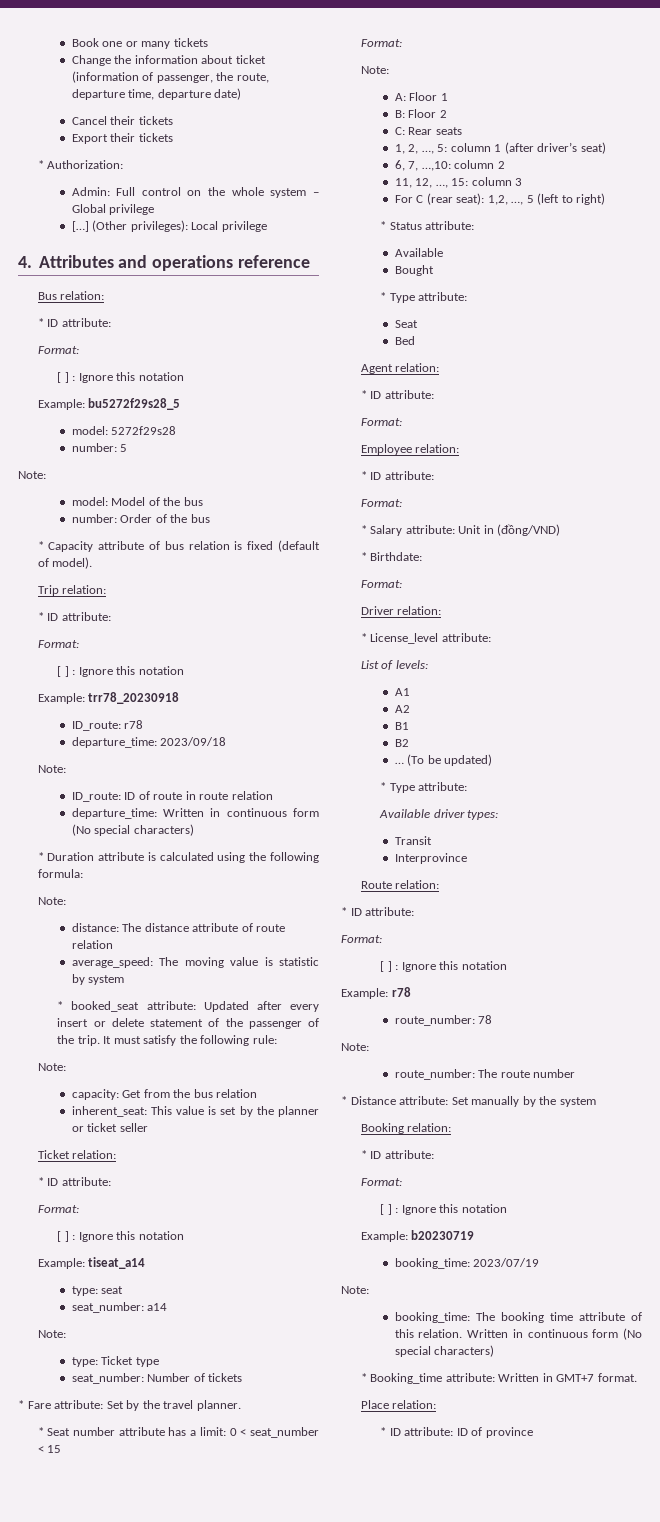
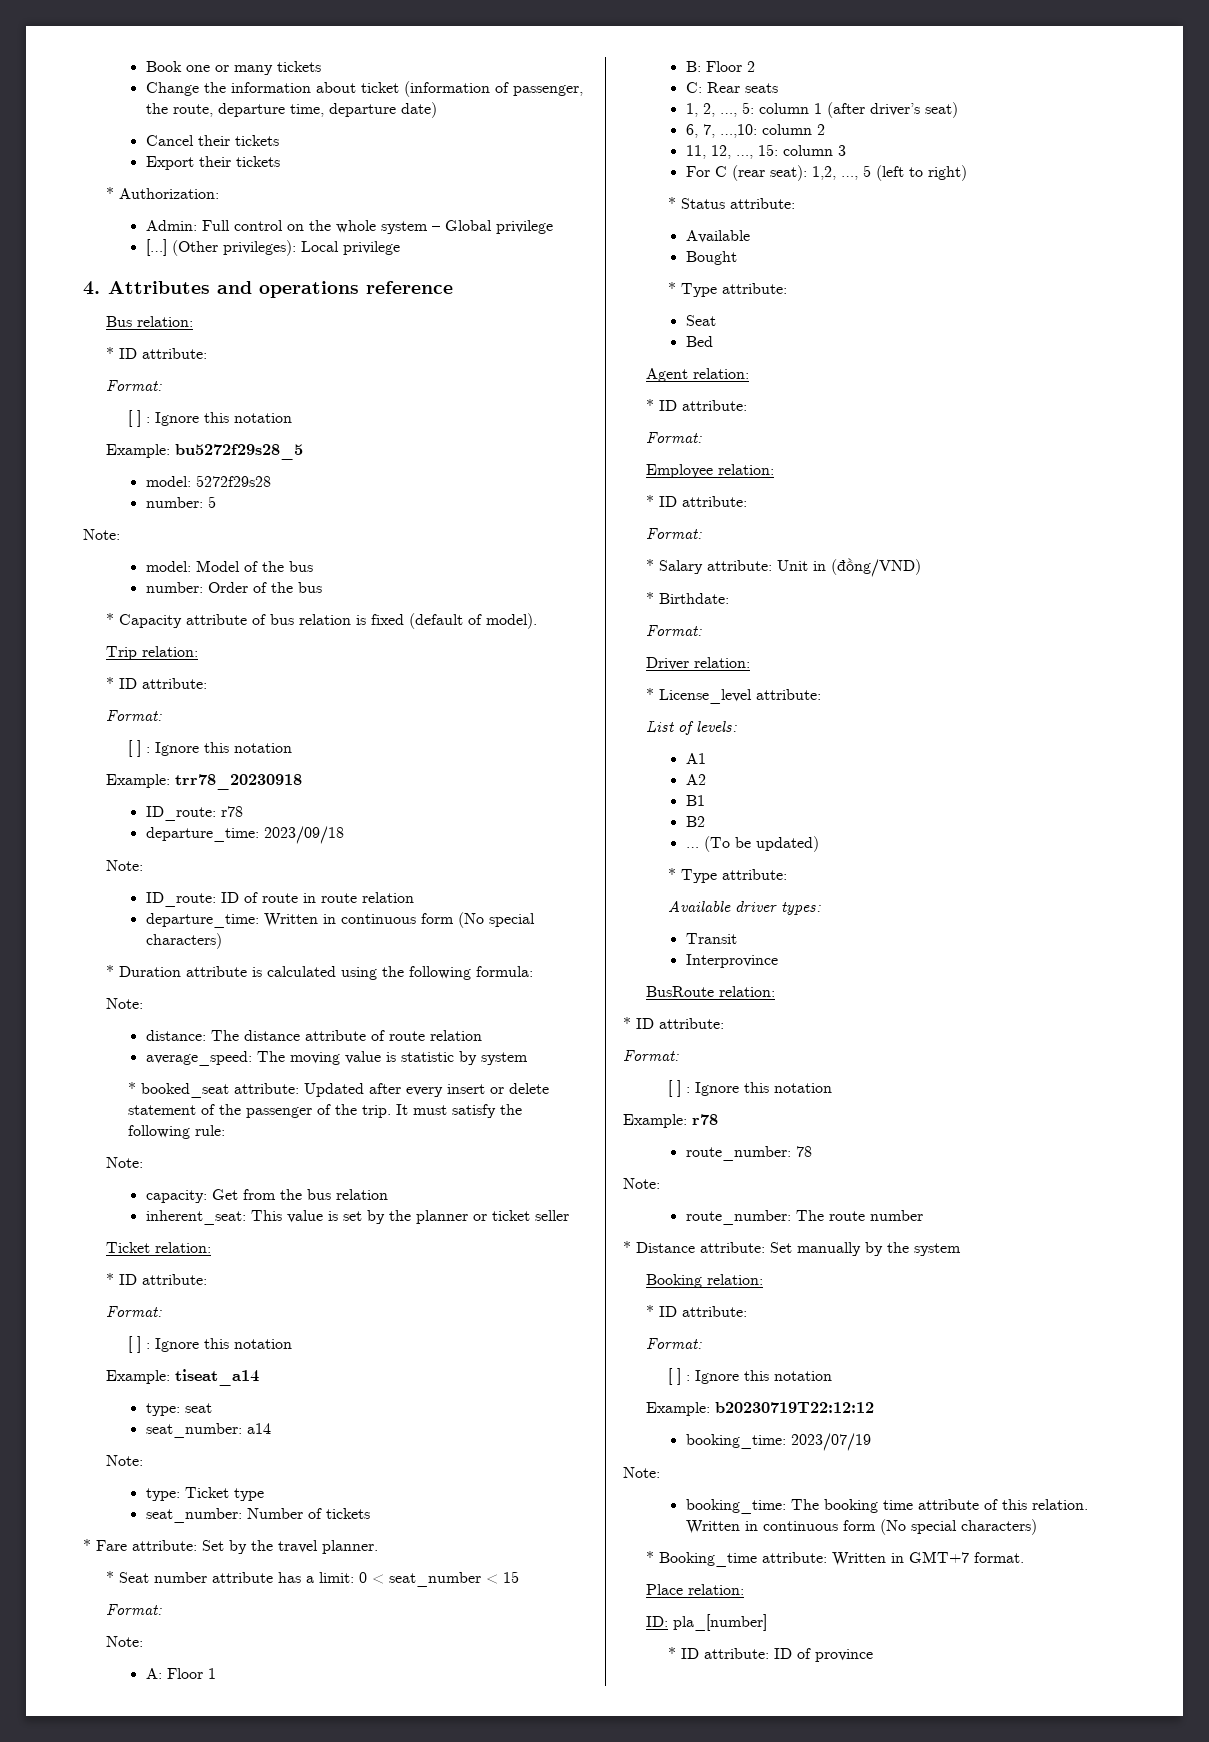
- Route relation:
+ BusRoute relation:
- Example: b20230719
+ Example: b20230719T22:12:12
+ ID: pla_[number]

